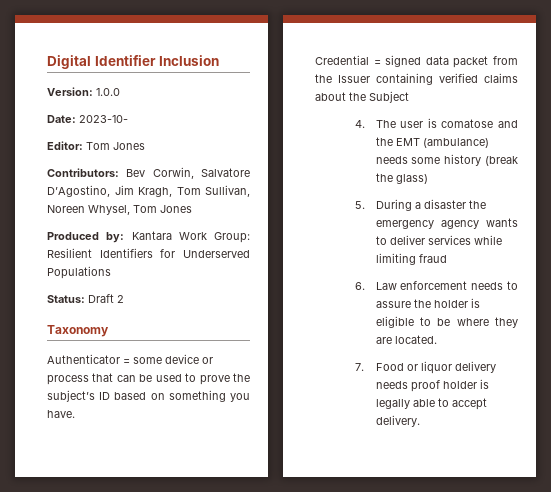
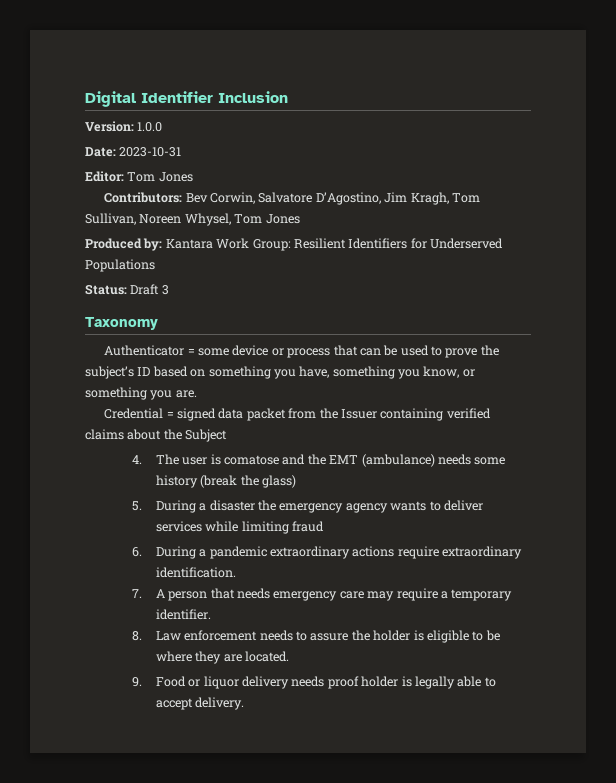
- Date: 2023-10-
+ Date: 2023-10-31
- Status: Draft 2
+ Status: Draft 3
- Authenticator = some device or process that can be used to prove the subject’s ID based on something you have.
+ Authenticator = some device or process that can be used to prove the subject’s ID based on something you have, something you know, or something you are.
- 6. Law enforcement needs to assure the holder is eligible to be where they are located.
+ 6. During a pandemic extraordinary actions require extraordinary identification.
+ 7. A person that needs emergency care may require a temporary identifier.
+ 8. Law enforcement needs to assure the holder is eligible to be where they are located.
- 7. Food or liquor delivery needs proof holder is legally able to accept delivery.
+ 9. Food or liquor delivery needs proof holder is legally able to accept delivery.

